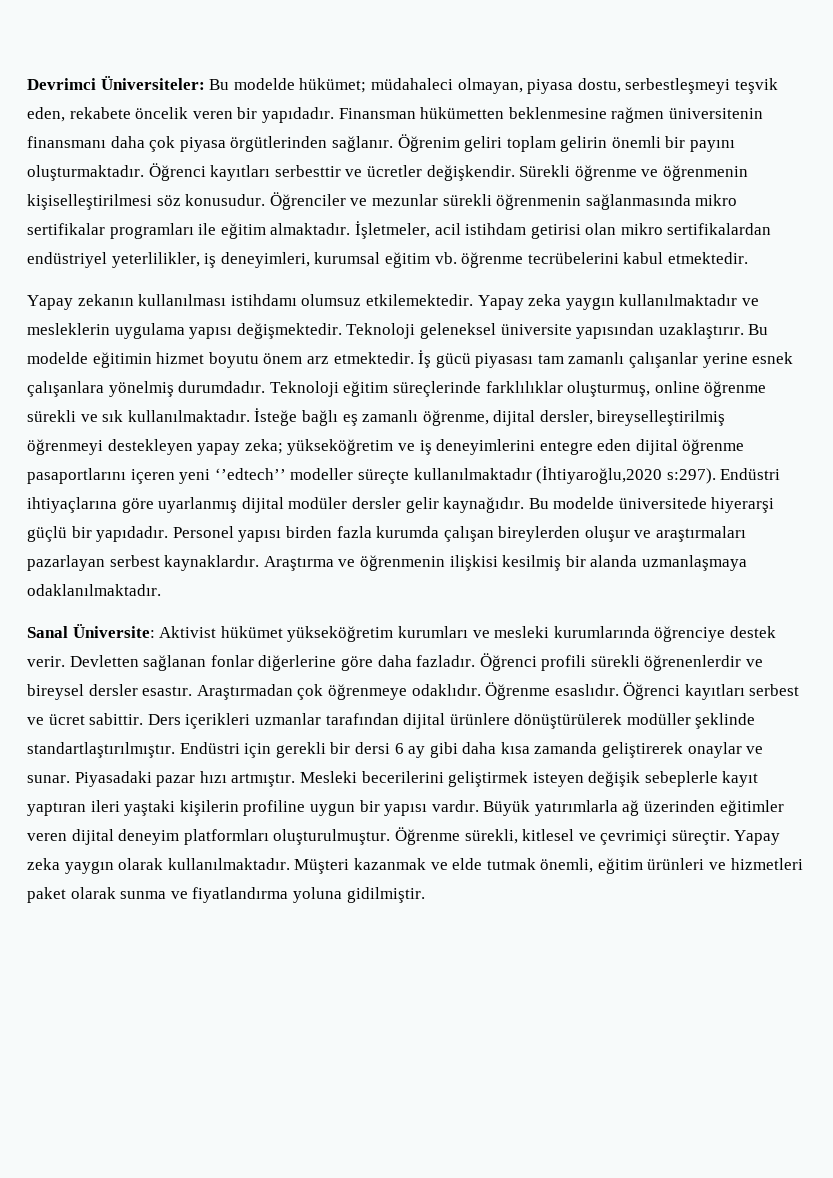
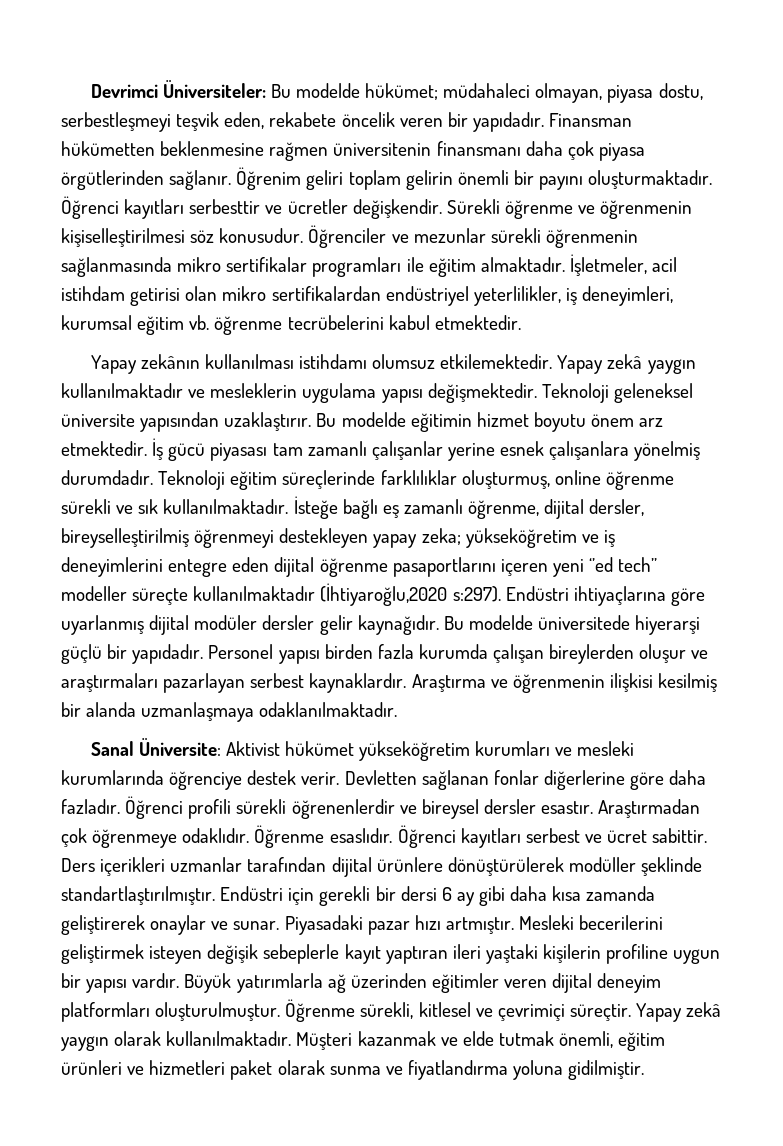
- Yapay zekanın kullanılması istihdamı olumsuz etkilemektedir.
+ Yapay zekânın kullanılması istihdamı olumsuz etkilemektedir.
- Yapay zeka yaygın kullanılmaktadır ve mesleklerin uygulama yapısı değişmektedir.
+ Yapay zekâ yaygın kullanılmaktadır ve mesleklerin uygulama yapısı değişmektedir.
- İsteğe bağlı eş zamanlı öğrenme, dijital dersler, bireyselleştirilmiş öğrenmeyi destekleyen yapay zeka; yükseköğretim ve iş deneyimlerini entegre eden dijital öğrenme pasaportlarını içeren yeni ‘’edtech’’ modeller süreçte kullanılmaktadır (İhtiyaroğlu,2020 s:297).
+ İsteğe bağlı eş zamanlı öğrenme, dijital dersler, bireyselleştirilmiş öğrenmeyi destekleyen yapay zeka; yükseköğretim ve iş deneyimlerini entegre eden dijital öğrenme pasaportlarını içeren yeni ‘’ed tech’’ modeller süreçte kullanılmaktadır (İhtiyaroğlu,2020 s:297).
- Yapay zeka yaygın olarak kullanılmaktadır.
+ Yapay zekâ yaygın olarak kullanılmaktadır.

